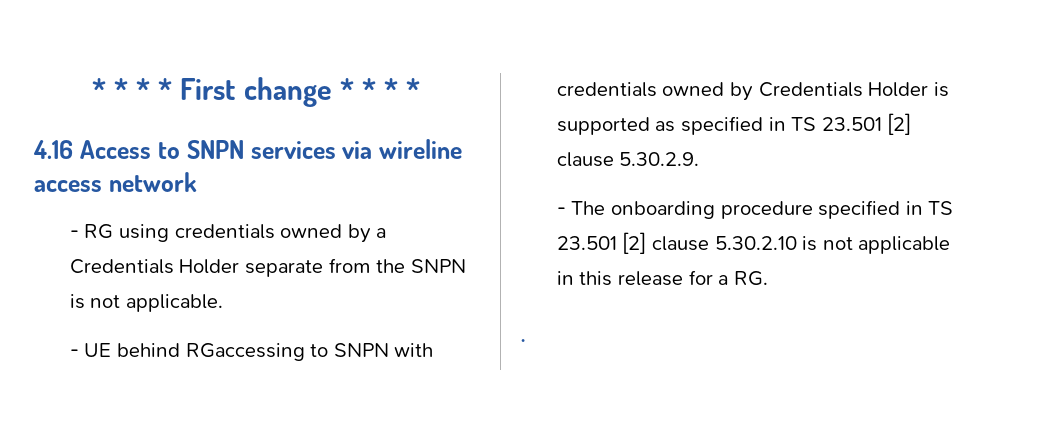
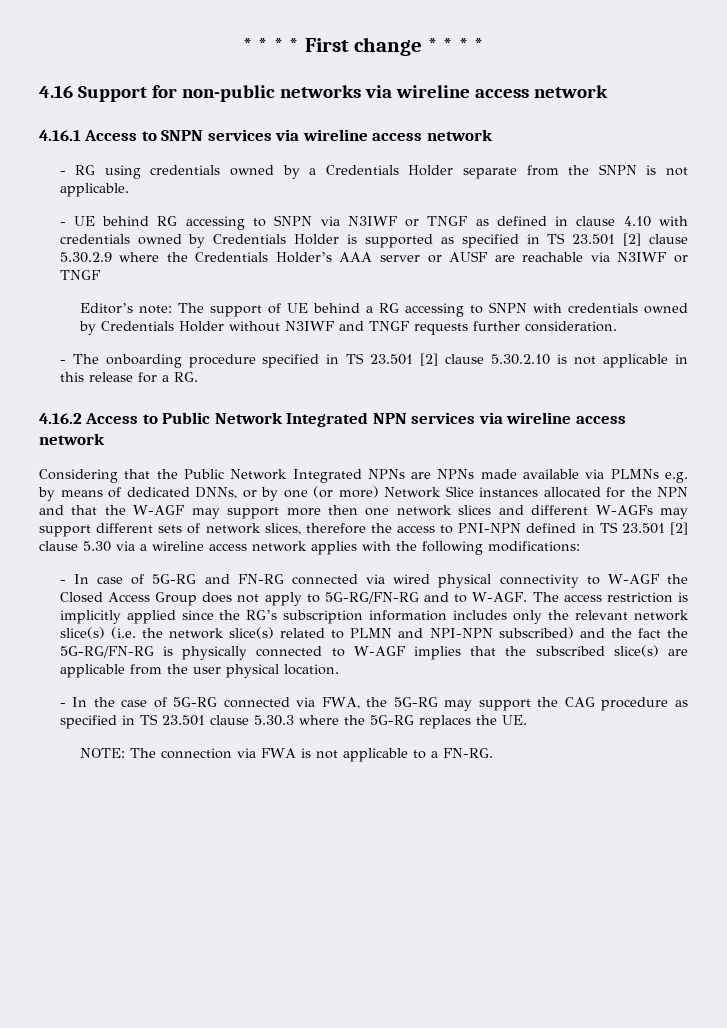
- 4.16 Access to SNPN services via wireline access network
+ 4.16 Support for non-public networks via wireline access network
+ 4.16.1 Access to SNPN services via wireline access network
- - UE behind RGaccessing to SNPN with credentials owned by Credentials Holder is supported as specified in TS 23.501 [2] clause 5.30.2.9.
+ - UE behind RG accessing to SNPN via N3IWF or TNGF as defined in clause 4.10 with credentials owned by Credentials Holder is supported as specified in TS 23.501 [2] clause 5.30.2.9 where the Credentials Holder’s AAA server or AUSF are reachable via N3IWF or TNGF
+ Editor’s note: The support of UE behind a RG accessing to SNPN with credentials owned by Credentials Holder without N3IWF and TNGF requests further consideration.
- .
+ 4.16.2 Access to Public Network Integrated NPN services via wireline access network
+ Considering that the Public Network Integrated NPNs are NPNs made available via PLMNs e.g. by means of dedicated DNNs, or by one (or more) Network Slice instances allocated for the NPN and that the W-AGF may support more then one network slices and different W-AGFs may support different sets of network slices, therefore the access to PNI-NPN defined in TS 23.501 [2] clause 5.30 via a wireline access network applies with the following modifications:
+ - In case of 5G-RG and FN-RG connected via wired physical connectivity to W-AGF the Closed Access Group does not apply to 5G-RG/FN-RG and to W-AGF. The access restriction is implicitly applied since the RG’s subscription information includes only the relevant network slice(s) (i.e. the network slice(s) related to PLMN and NPI-NPN subscribed) and the fact the 5G-RG/FN-RG is physically connected to W-AGF implies that the subscribed slice(s) are applicable from the user physical location.
+ - In the case of 5G-RG connected via FWA, the 5G-RG may support the CAG procedure as specified in TS 23.501 clause 5.30.3 where the 5G-RG replaces the UE.
+ NOTE: The connection via FWA is not applicable to a FN-RG.

